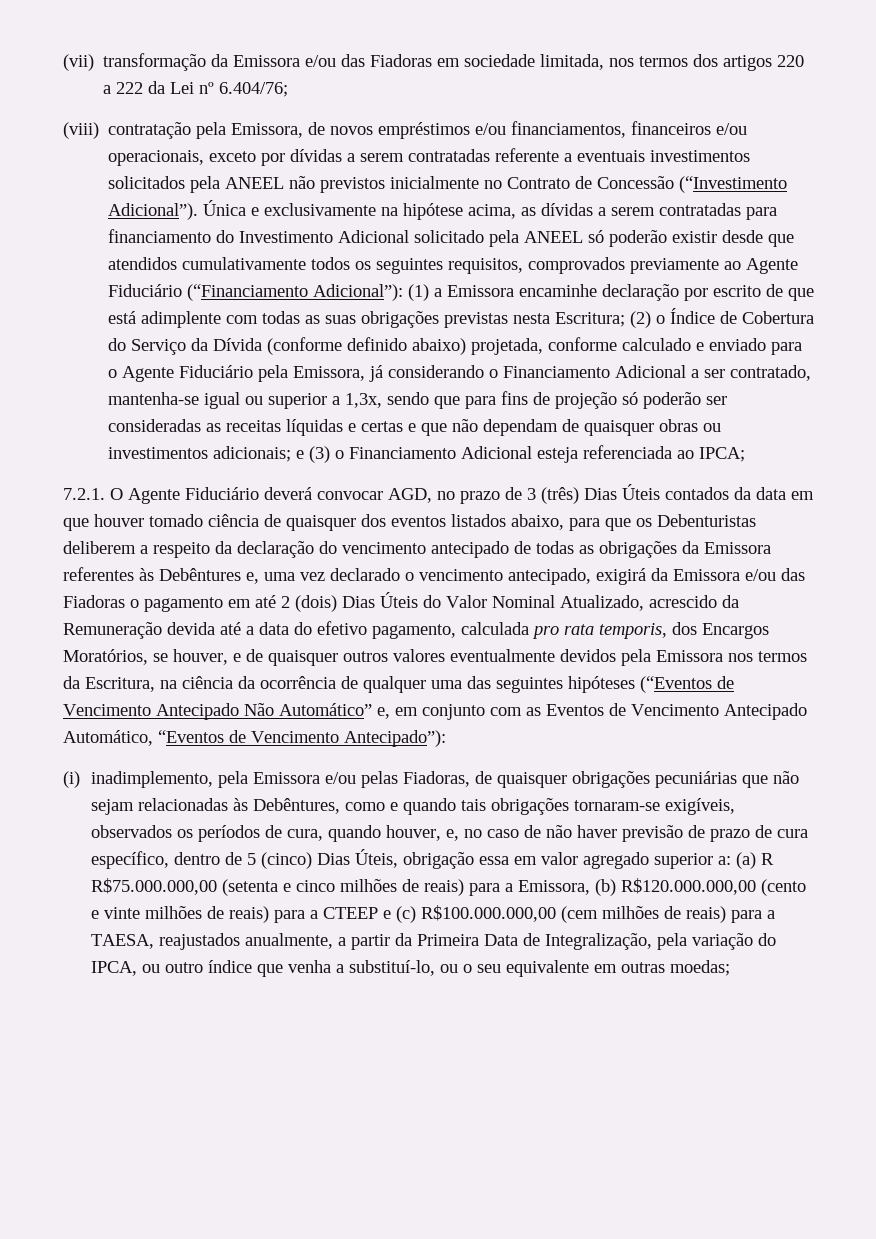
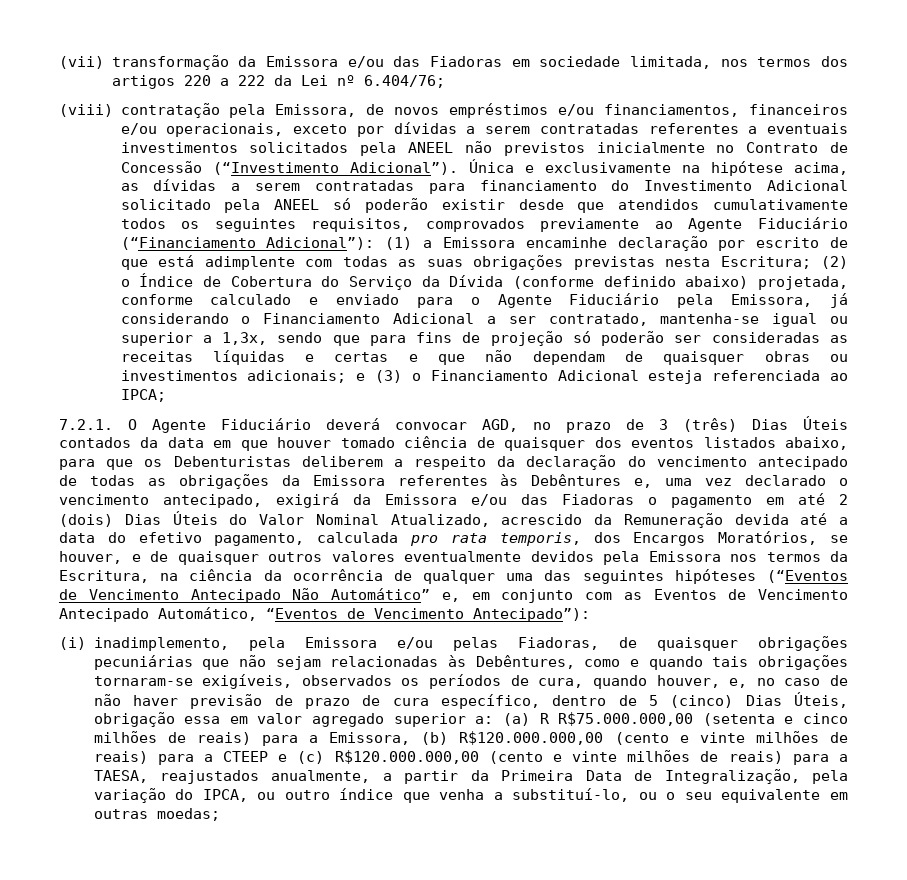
- (viii) contratação pela Emissora, de novos empréstimos e/ou financiamentos, financeiros e/ou operacionais, exceto por dívidas a serem contratadas referente a eventuais investimentos solicitados pela ANEEL não previstos inicialmente no Contrato de Concessão (“Investimento Adicional”).
+ (viii) contratação pela Emissora, de novos empréstimos e/ou financiamentos, financeiros e/ou operacionais, exceto por dívidas a serem contratadas referentes a eventuais investimentos solicitados pela ANEEL não previstos inicialmente no Contrato de Concessão (“Investimento Adicional”).
- (a) R R$75.000.000,00 (setenta e cinco milhões de reais) para a Emissora, (b) R$120.000.000,00 (cento e vinte milhões de reais) para a CTEEP e (c) R$100.000.000,00 (cem milhões de reais) para a TAESA, reajustados anualmente, a partir da Primeira Data de Integralização, pela variação do IPCA, ou outro índice que venha a substituí-lo, ou o seu equivalente em outras moedas;
+ (a) R R$75.000.000,00 (setenta e cinco milhões de reais) para a Emissora, (b) R$120.000.000,00 (cento e vinte milhões de reais) para a CTEEP e (c) R$120.000.000,00 (cento e vinte milhões de reais) para a TAESA, reajustados anualmente, a partir da Primeira Data de Integralização, pela variação do IPCA, ou outro índice que venha a substituí-lo, ou o seu equivalente em outras moedas;

